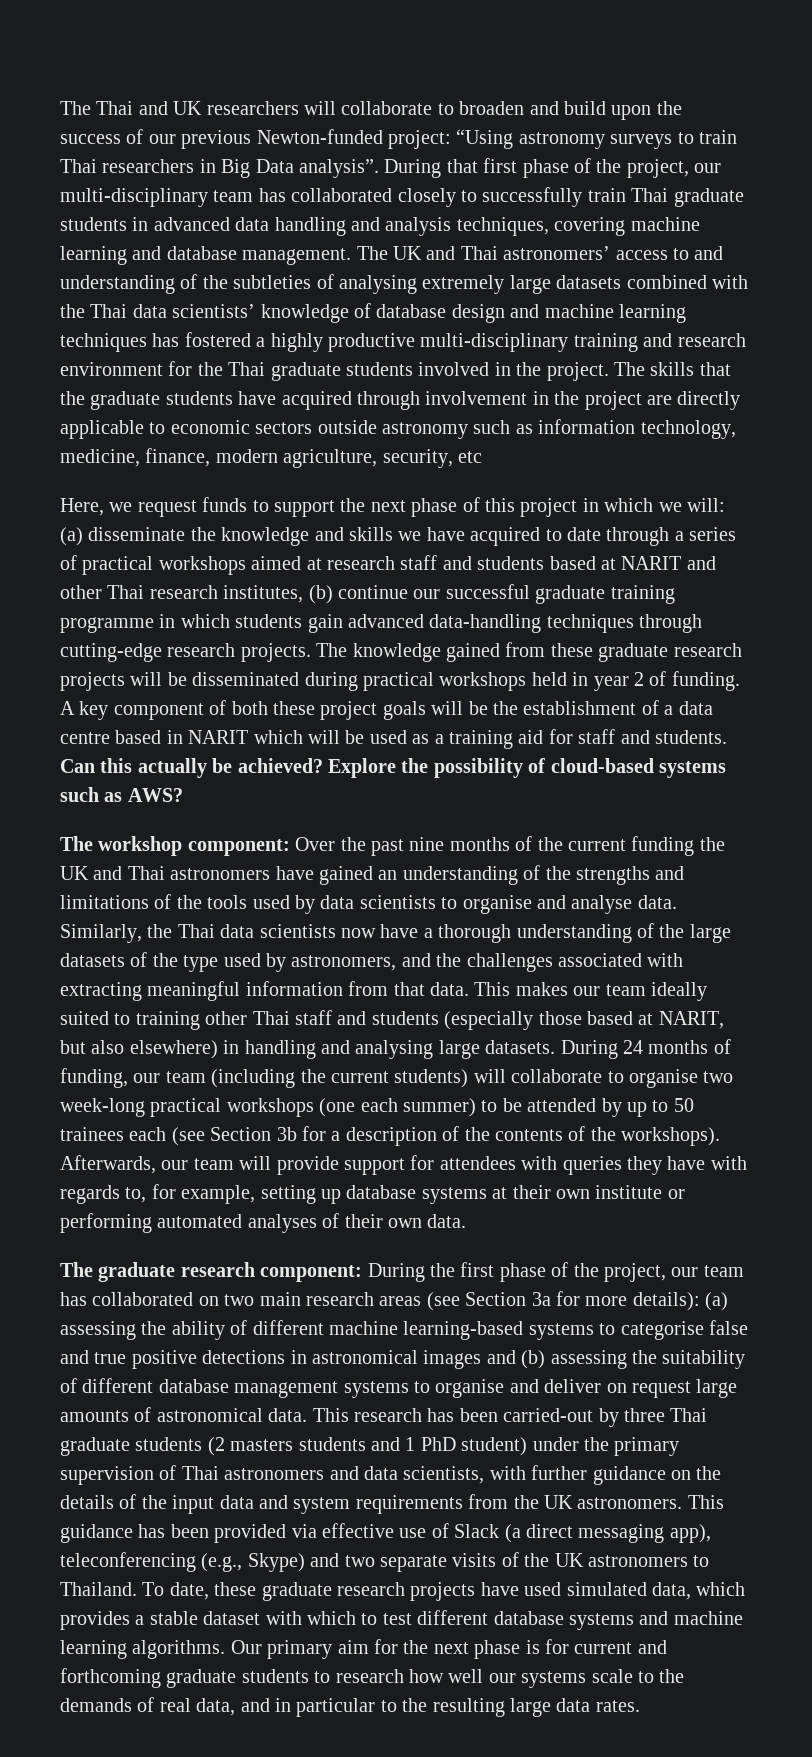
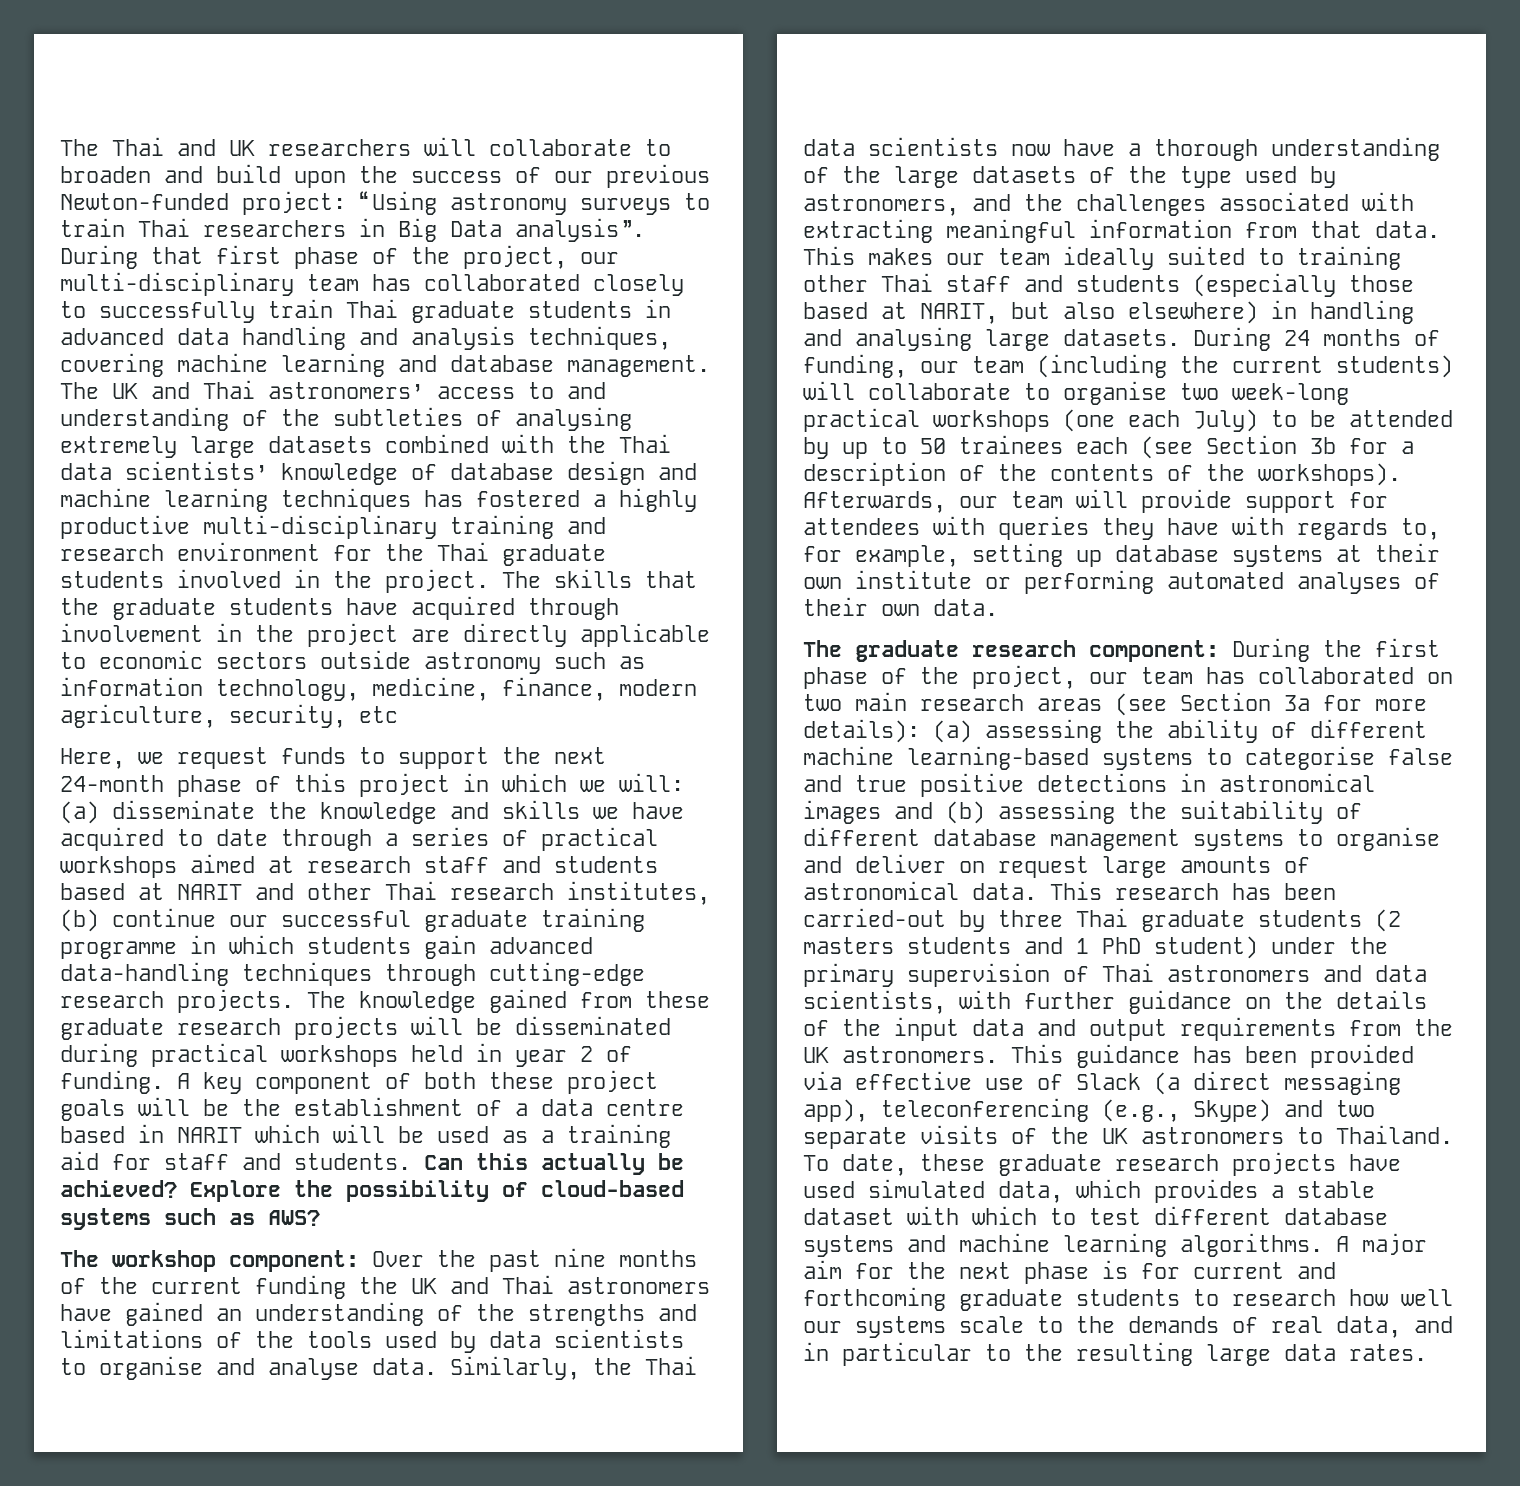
- Here, we request funds to support the next phase of this project in which we will:
+ Here, we request funds to support the next 24-month phase of this project in which we will:
- During 24 months of funding, our team (including the current students) will collaborate to organise two week-long practical workshops (one each summer) to be attended by up to 50 trainees each (see Section 3b for a description of the contents of the workshops).
+ During 24 months of funding, our team (including the current students) will collaborate to organise two week-long practical workshops (one each July) to be attended by up to 50 trainees each (see Section 3b for a description of the contents of the workshops).
- This research has been carried-out by three Thai graduate students (2 masters students and 1 PhD student) under the primary supervision of Thai astronomers and data scientists, with further guidance on the details of the input data and system requirements from the UK astronomers.
+ This research has been carried-out by three Thai graduate students (2 masters students and 1 PhD student) under the primary supervision of Thai astronomers and data scientists, with further guidance on the details of the input data and output requirements from the UK astronomers.
- Our primary aim for the next phase is for current and forthcoming graduate students to research how well our systems scale to the demands of real data, and in particular to the resulting large data rates.
+ A major aim for the next phase is for current and forthcoming graduate students to research how well our systems scale to the demands of real data, and in particular to the resulting large data rates.

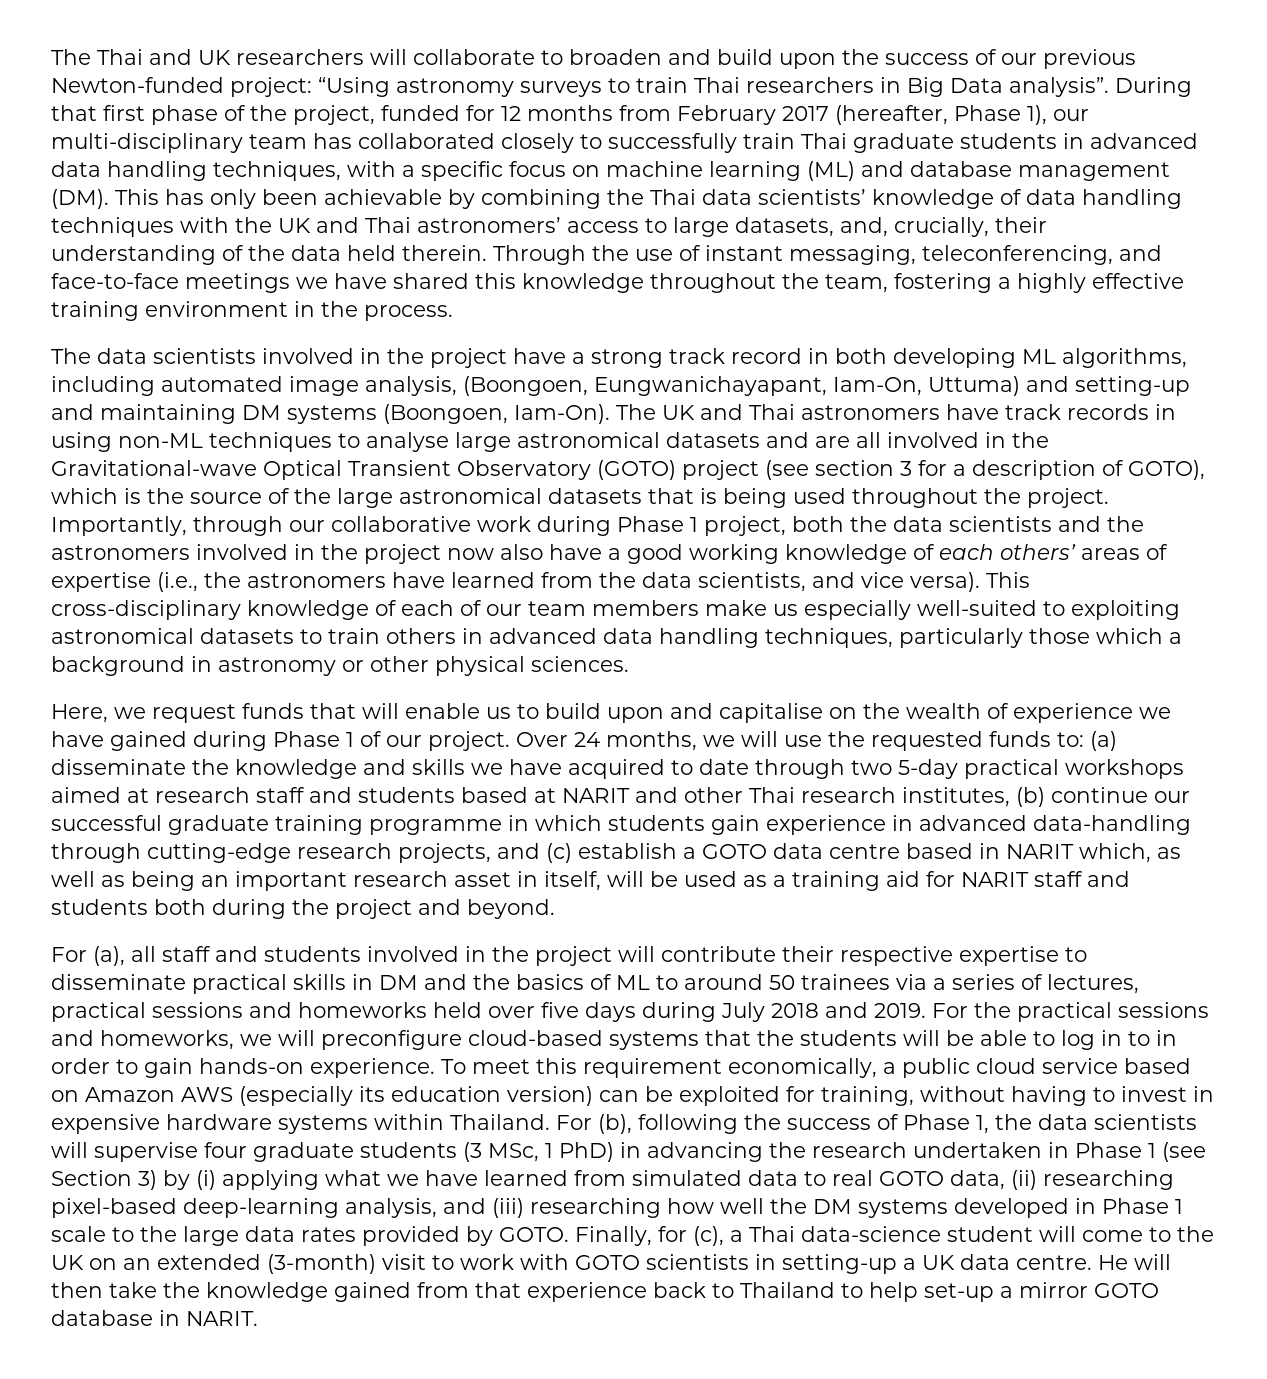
- During that first phase of the project, our multi-disciplinary team has collaborated closely to successfully train Thai graduate students in advanced data handling and analysis techniques, covering machine learning and database management. The UK and Thai astronomers’ access to and understanding of the subtleties of analysing extremely large datasets combined with the Thai data scientists’ knowledge of database design and machine learning techniques has fostered a highly productive multi-disciplinary training and research environment for the Thai graduate students involved in the project. The skills that the graduate students have acquired through involvement in the project are directly applicable to economic sectors outside astronomy such as information technology, medicine, finance, modern agriculture, security, etc
- Here, we request funds to support the next 24-month phase of this project in which we will:
+ During that first phase of the project, funded for 12 months from February 2017 (hereafter, Phase 1), our multi-disciplinary team has collaborated closely to successfully train Thai graduate students in advanced data handling techniques, with a specific focus on machine learning (ML) and database management (DM). This has only been achievable by combining the Thai data scientists’ knowledge of data handling techniques with the UK and Thai astronomers’ access to large datasets, and, crucially, their understanding of the data held therein. Through the use of instant messaging, teleconferencing, and face-to-face meetings we have shared this knowledge throughout the team, fostering a highly effective training environment in the process.
+ The data scientists involved in the project have a strong track record in both developing ML algorithms, including automated image analysis, (Boongoen, Eungwanichayapant, Iam-On, Uttuma) and setting-up and maintaining DM systems (Boongoen, Iam-On). The UK and Thai astronomers have track records in using non-ML techniques to analyse large astronomical datasets and are all involved in the Gravitational-wave Optical Transient Observatory (GOTO) project (see section 3 for a description of GOTO), which is the source of the large astronomical datasets that is being used throughout the project. Importantly, through our collaborative work during Phase 1 project, both the data scientists and the astronomers involved in the project now also have a good working knowledge of each others’ areas of expertise (i.e., the astronomers have learned from the data scientists, and vice versa). This cross-disciplinary knowledge of each of our team members make us especially well-suited to exploiting astronomical datasets to train others in advanced data handling techniques, particularly those which a background in astronomy or other physical sciences.
+ Here, we request funds that will enable us to build upon and capitalise on the wealth of experience we have gained during Phase 1 of our project. Over 24 months, we will use the requested funds to:
- (a) disseminate the knowledge and skills we have acquired to date through a series of practical workshops aimed at research staff and students based at NARIT and other Thai research institutes, (b) continue our successful graduate training programme in which students gain advanced data-handling techniques through cutting-edge research projects. The knowledge gained from these graduate research projects will be disseminated during practical workshops held in year 2 of funding. A key component of both these project goals will be the establishment of a data centre based in NARIT which will be used as a training aid for staff and students. Can this actually be achieved? Explore the possibility of cloud-based systems such as AWS?
- The workshop component: Over the past nine months of the current funding the UK and Thai astronomers have gained an understanding of the strengths and limitations of the tools used by data scientists to organise and analyse data. Similarly, the Thai data scientists now have a thorough understanding of the large datasets of the type used by astronomers, and the challenges associated with extracting meaningful information from that data. This makes our team ideally suited to training other Thai staff and students (especially those based at NARIT, but also elsewhere) in handling and analysing large datasets. During 24 months of funding, our team (including the current students) will collaborate to organise two week-long practical workshops (one each July) to be attended by up to 50 trainees each (see Section 3b for a description of the contents of the workshops). Afterwards, our team will provide support for attendees with queries they have with regards to, for example, setting up database systems at their own institute or performing automated analyses of their own data.
- The graduate research component: During the first phase of the project, our team has collaborated on two main research areas (see Section 3a for more details): (a) assessing the ability of different machine learning-based systems to categorise false and true positive detections in astronomical images and (b) assessing the suitability of different database management systems to organise and deliver on request large amounts of astronomical data. This research has been carried-out by three Thai graduate students (2 masters students and 1 PhD student) under the primary supervision of Thai astronomers and data scientists, with further guidance on the details of the input data and output requirements from the UK astronomers. This guidance has been provided via effective use of Slack (a direct messaging app), teleconferencing (e.g., Skype) and two separate visits of the UK astronomers to Thailand. To date, these graduate research projects have used simulated data, which provides a stable dataset with which to test different database systems and machine learning algorithms. A major aim for the next phase is for current and forthcoming graduate students to research how well our systems scale to the demands of real data, and in particular to the resulting large data rates.
+ (a) disseminate the knowledge and skills we have acquired to date through two 5-day practical workshops aimed at research staff and students based at NARIT and other Thai research institutes, (b) continue our successful graduate training programme in which students gain experience in advanced data-handling through cutting-edge research projects, and (c) establish a GOTO data centre based in NARIT which, as well as being an important research asset in itself, will be used as a training aid for NARIT staff and students both during the project and beyond.
+ For (a), all staff and students involved in the project will contribute their respective expertise to disseminate practical skills in DM and the basics of ML to around 50 trainees via a series of lectures, practical sessions and homeworks held over five days during July 2018 and 2019. For the practical sessions and homeworks, we will preconfigure cloud-based systems that the students will be able to log in to in order to gain hands-on experience. To meet this requirement economically, a public cloud service based on Amazon AWS (especially its education version) can be exploited for training, without having to invest in expensive hardware systems within Thailand. For (b), following the success of Phase 1, the data scientists will supervise four graduate students (3 MSc, 1 PhD) in advancing the research undertaken in Phase 1 (see Section 3) by (i) applying what we have learned from simulated data to real GOTO data, (ii) researching pixel-based deep-learning analysis, and (iii) researching how well the DM systems developed in Phase 1 scale to the large data rates provided by GOTO. Finally, for (c), a Thai data-science student will come to the UK on an extended (3-month) visit to work with GOTO scientists in setting-up a UK data centre. He will then take the knowledge gained from that experience back to Thailand to help set-up a mirror GOTO database in NARIT.

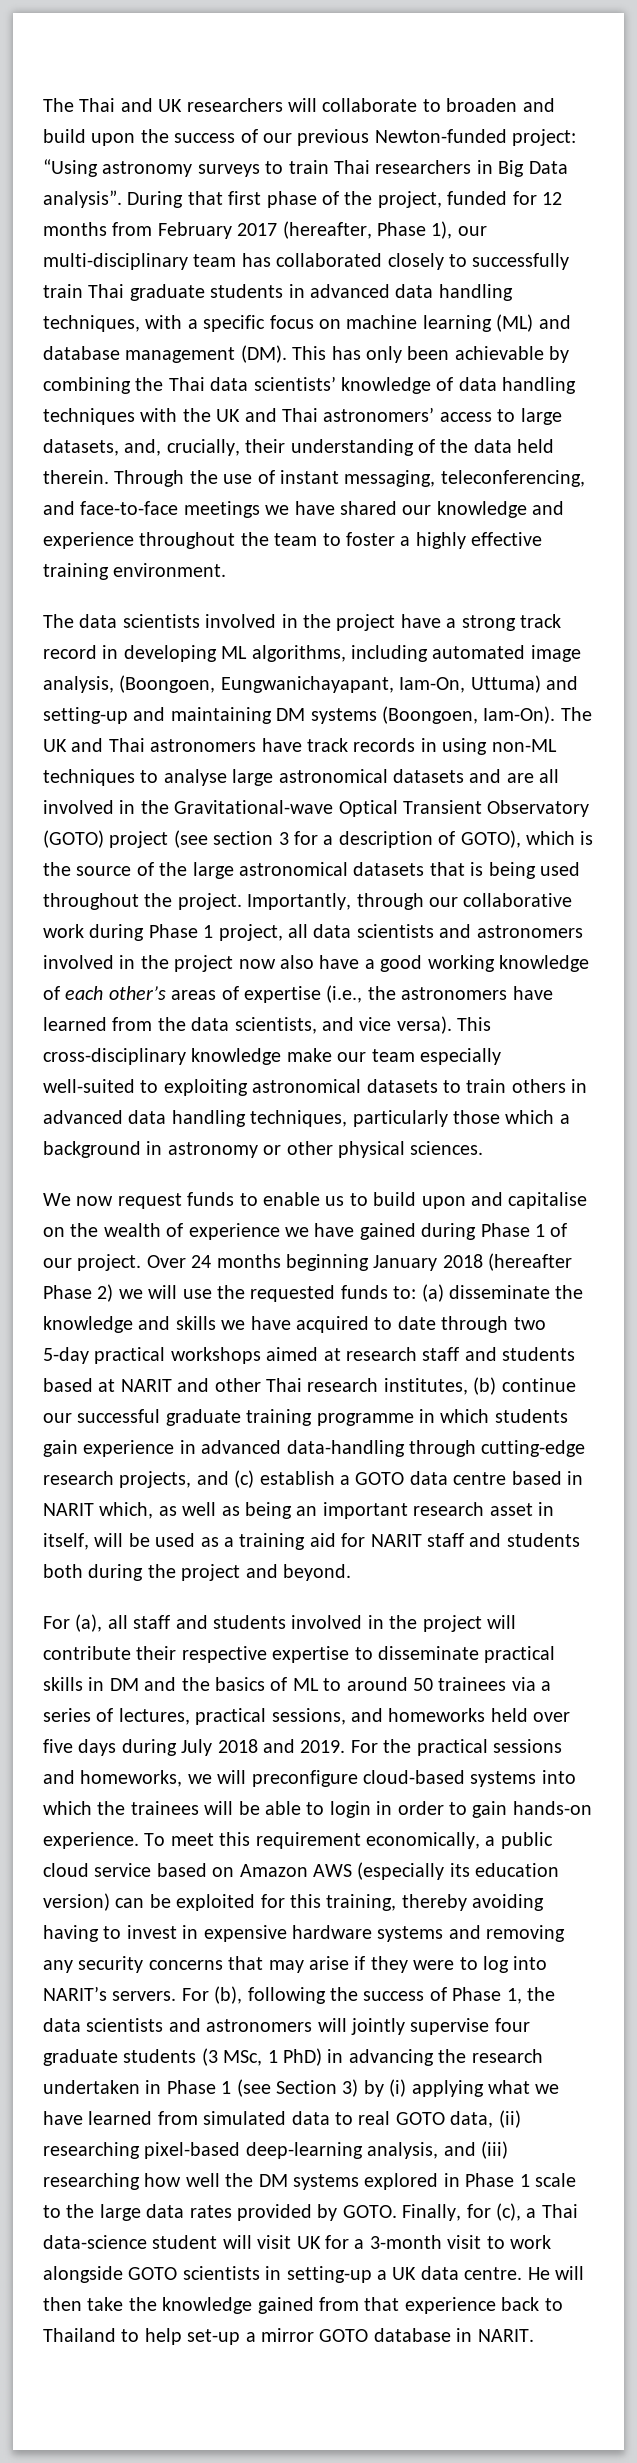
- Through the use of instant messaging, teleconferencing, and face-to-face meetings we have shared this knowledge throughout the team, fostering a highly effective training environment in the process.
+ Through the use of instant messaging, teleconferencing, and face-to-face meetings we have shared our knowledge and experience throughout the team to foster a highly effective training environment.
- The data scientists involved in the project have a strong track record in both developing ML algorithms, including automated image analysis, (Boongoen, Eungwanichayapant, Iam-On, Uttuma) and setting-up and maintaining DM systems (Boongoen, Iam-On).
+ The data scientists involved in the project have a strong track record in developing ML algorithms, including automated image analysis, (Boongoen, Eungwanichayapant, Iam-On, Uttuma) and setting-up and maintaining DM systems (Boongoen, Iam-On).
- Importantly, through our collaborative work during Phase 1 project, both the data scientists and the astronomers involved in the project now also have a good working knowledge of each others’ areas of expertise (i.e., the astronomers have learned from the data scientists, and vice versa).
+ Importantly, through our collaborative work during Phase 1 project, all data scientists and astronomers involved in the project now also have a good working knowledge of each other’s areas of expertise (i.e., the astronomers have learned from the data scientists, and vice versa).
- This cross-disciplinary knowledge of each of our team members make us especially well-suited to exploiting astronomical datasets to train others in advanced data handling techniques, particularly those which a background in astronomy or other physical sciences.
+ This cross-disciplinary knowledge make our team especially well-suited to exploiting astronomical datasets to train others in advanced data handling techniques, particularly those which a background in astronomy or other physical sciences.
- Here, we request funds that will enable us to build upon and capitalise on the wealth of experience we have gained during Phase 1 of our project.
+ We now request funds to enable us to build upon and capitalise on the wealth of experience we have gained during Phase 1 of our project.
- Over 24 months, we will use the requested funds to:
+ Over 24 months beginning January 2018 (hereafter Phase 2) we will use the requested funds to:
- For (a), all staff and students involved in the project will contribute their respective expertise to disseminate practical skills in DM and the basics of ML to around 50 trainees via a series of lectures, practical sessions and homeworks held over five days during July 2018 and 2019.
+ For (a), all staff and students involved in the project will contribute their respective expertise to disseminate practical skills in DM and the basics of ML to around 50 trainees via a series of lectures, practical sessions, and homeworks held over five days during July 2018 and 2019.
- For the practical sessions and homeworks, we will preconfigure cloud-based systems that the students will be able to log in to in order to gain hands-on experience.
+ For the practical sessions and homeworks, we will preconfigure cloud-based systems into which the trainees will be able to login in order to gain hands-on experience.
- To meet this requirement economically, a public cloud service based on Amazon AWS (especially its education version) can be exploited for training, without having to invest in expensive hardware systems within Thailand.
+ To meet this requirement economically, a public cloud service based on Amazon AWS (especially its education version) can be exploited for this training, thereby avoiding having to invest in expensive hardware systems and removing any security concerns that may arise if they were to log into NARIT’s servers.
- For (b), following the success of Phase 1, the data scientists will supervise four graduate students (3 MSc, 1 PhD) in advancing the research undertaken in Phase 1 (see Section 3) by (i) applying what we have learned from simulated data to real GOTO data, (ii) researching pixel-based deep-learning analysis, and (iii) researching how well the DM systems developed in Phase 1 scale to the large data rates provided by GOTO.
+ For (b), following the success of Phase 1, the data scientists and astronomers will jointly supervise four graduate students (3 MSc, 1 PhD) in advancing the research undertaken in Phase 1 (see Section 3) by (i) applying what we have learned from simulated data to real GOTO data, (ii) researching pixel-based deep-learning analysis, and (iii) researching how well the DM systems explored in Phase 1 scale to the large data rates provided by GOTO.
- Finally, for (c), a Thai data-science student will come to the UK on an extended (3-month) visit to work with GOTO scientists in setting-up a UK data centre.
+ Finally, for (c), a Thai data-science student will visit UK for a 3-month visit to work alongside GOTO scientists in setting-up a UK data centre.

